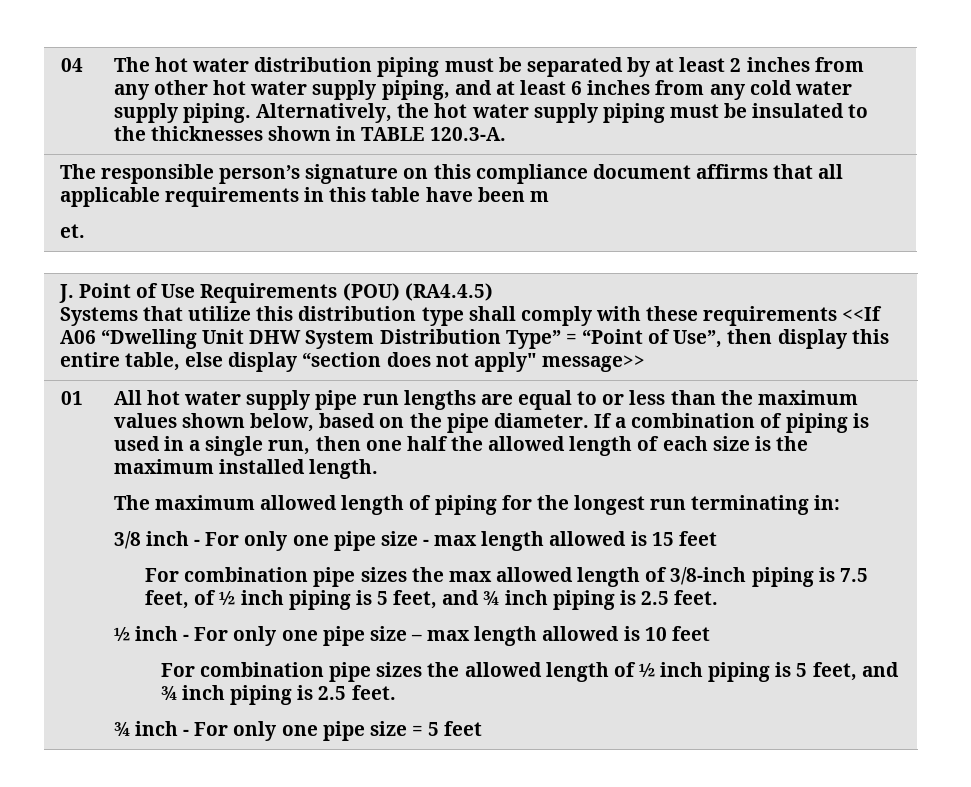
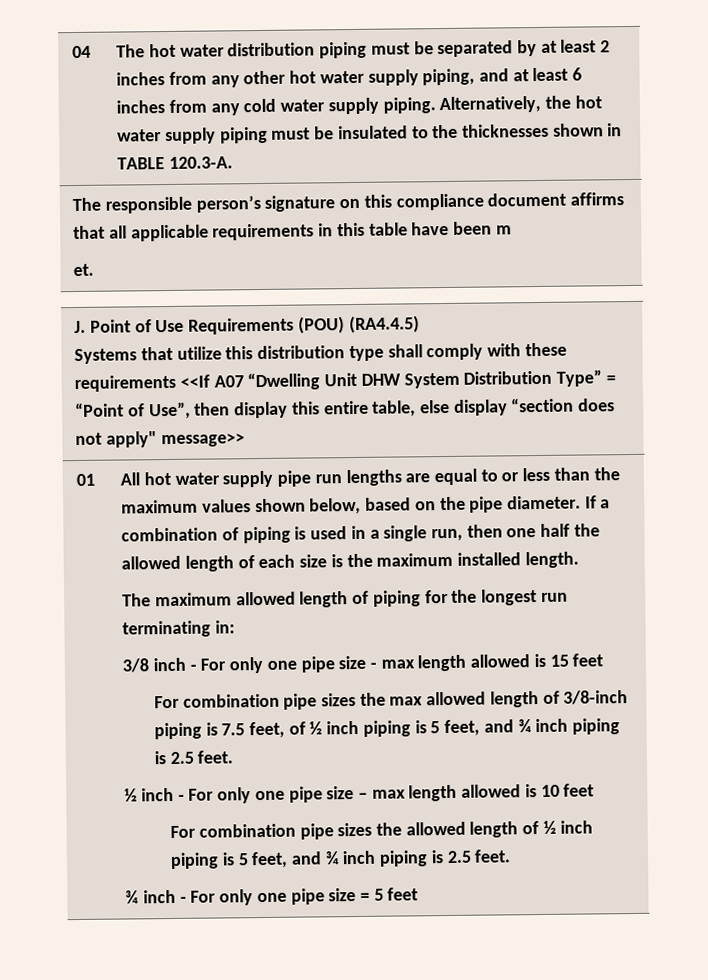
- Systems that utilize this distribution type shall comply with these requirements <<If A06 “Dwelling Unit DHW System Distribution Type” = “Point of Use”, then display this entire table, else display “section does not apply" message>>
+ Systems that utilize this distribution type shall comply with these requirements <<If A07 “Dwelling Unit DHW System Distribution Type” = “Point of Use”, then display this entire table, else display “section does not apply" message>>

